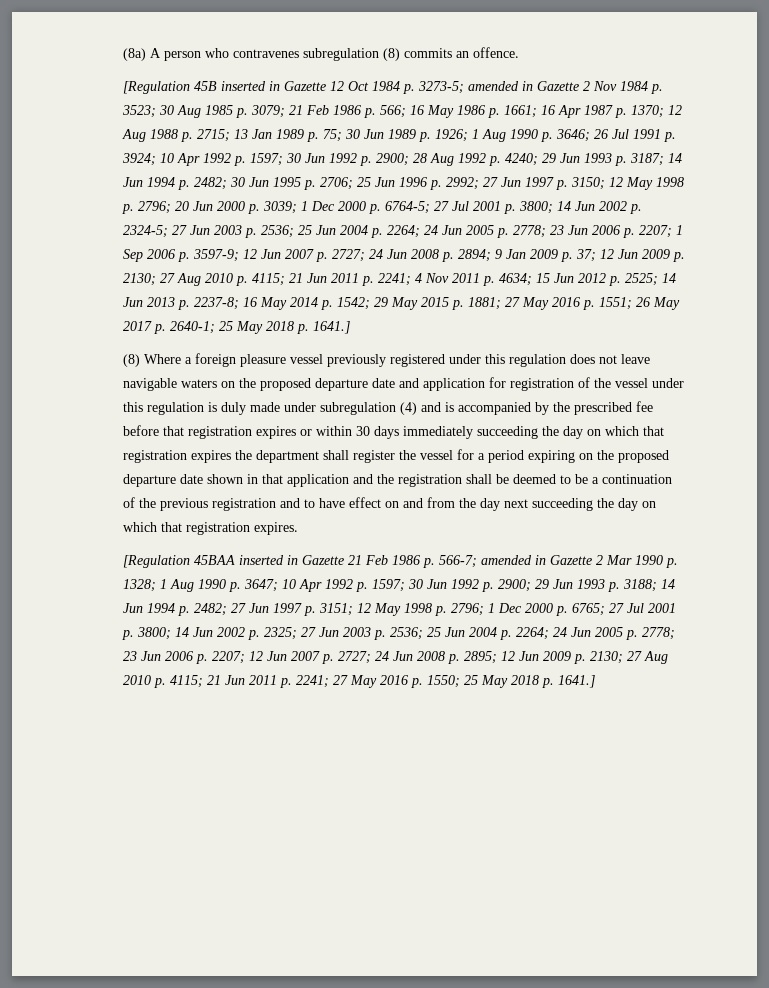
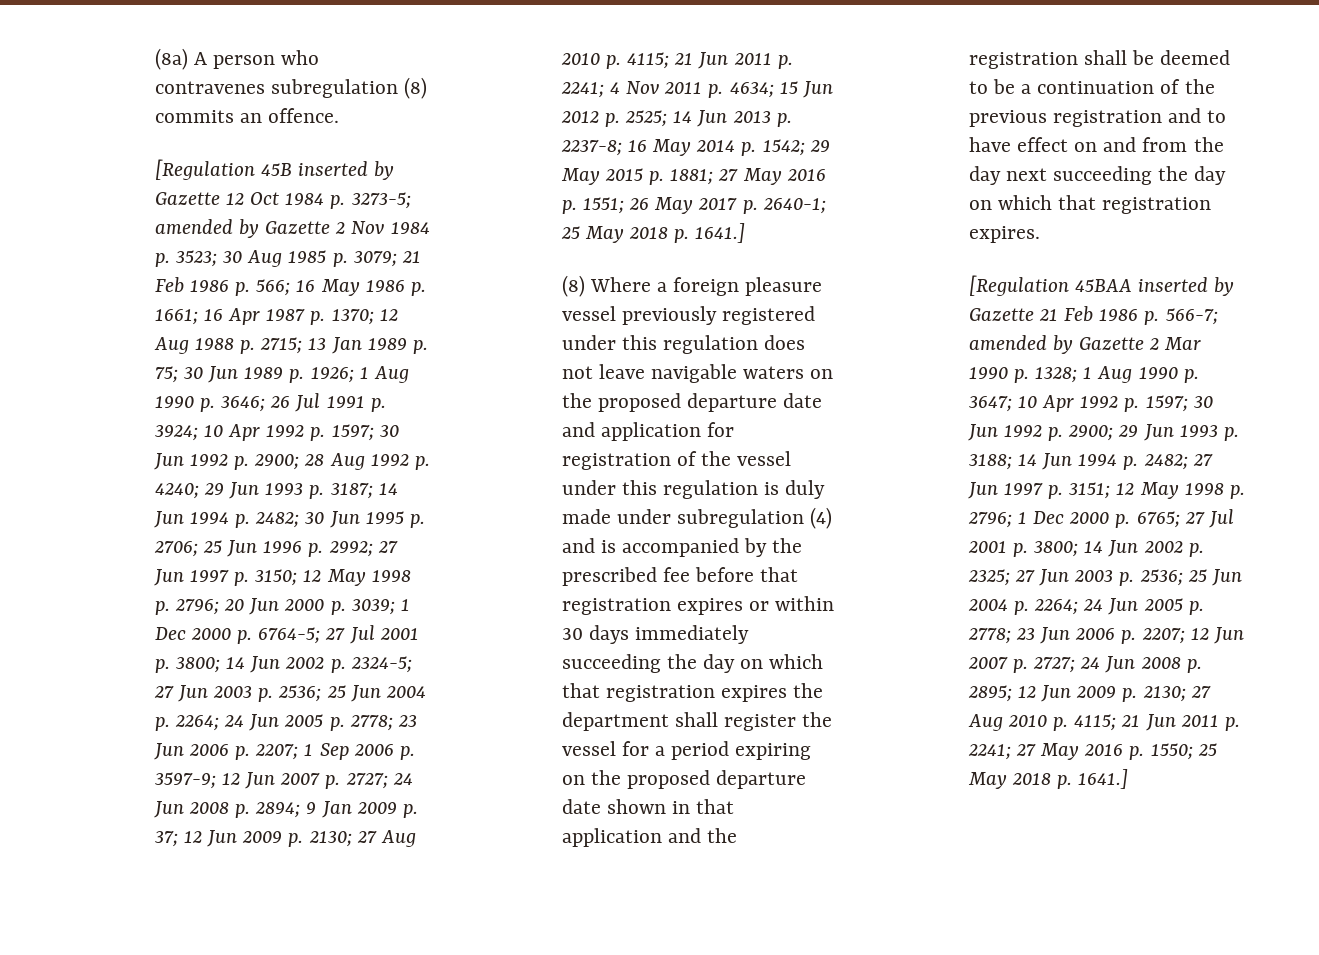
- [Regulation 45B inserted in Gazette 12 Oct 1984 p. 3273-5;
+ [Regulation 45B inserted by Gazette 12 Oct 1984 p. 3273-5;
- amended in Gazette 2 Nov 1984 p. 3523;
+ amended by Gazette 2 Nov 1984 p. 3523;
- [Regulation 45BAA inserted in Gazette 21 Feb 1986 p. 566-7;
+ [Regulation 45BAA inserted by Gazette 21 Feb 1986 p. 566-7;
- amended in Gazette 2 Mar 1990 p. 1328;
+ amended by Gazette 2 Mar 1990 p. 1328;

